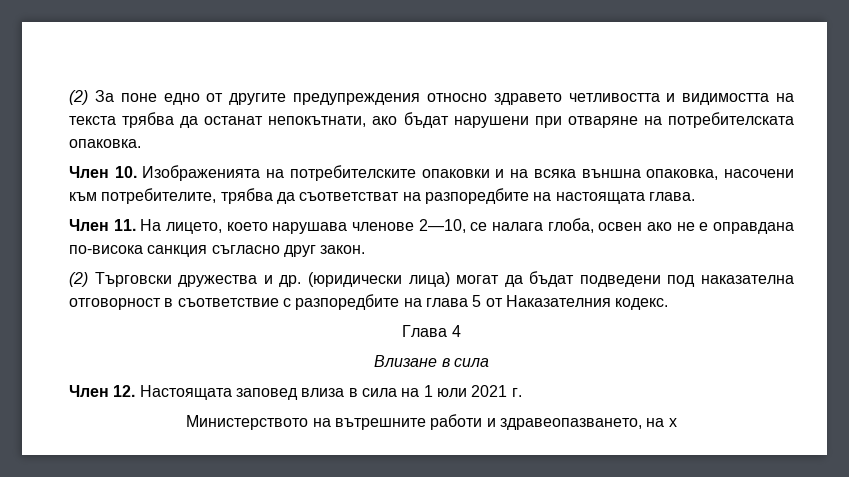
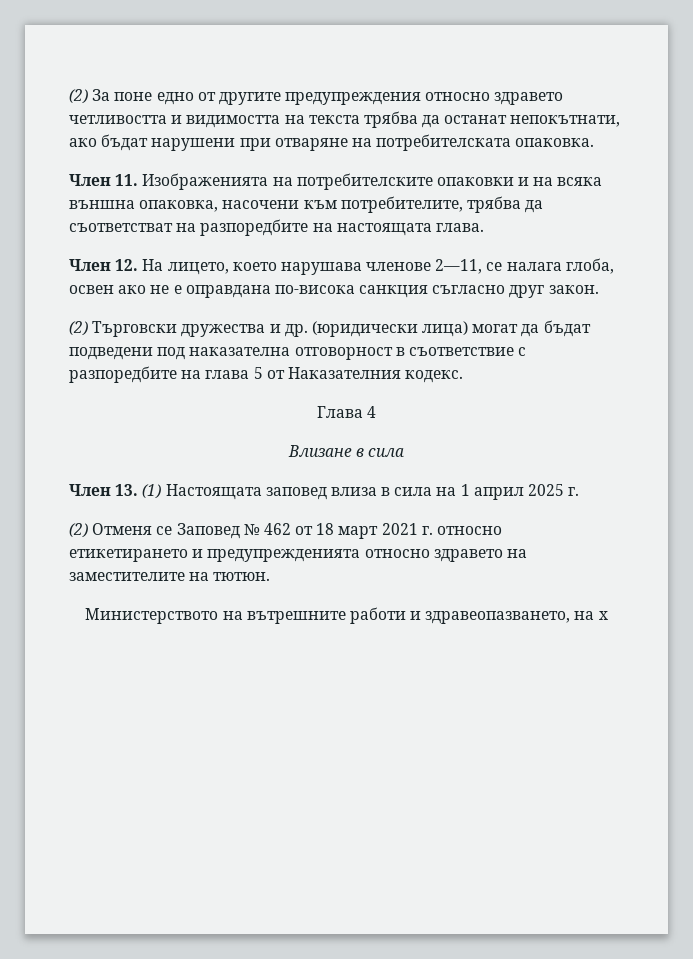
- Член 10. Изображенията на потребителските опаковки и на всяка външна опаковка, насочени към потребителите, трябва да съответстват на разпоредбите на настоящата глава.
+ Член 11. Изображенията на потребителските опаковки и на всяка външна опаковка, насочени към потребителите, трябва да съответстват на разпоредбите на настоящата глава.
- Член 11. На лицето, което нарушава членове 2—10, се налага глоба, освен ако не е оправдана по-висока санкция съгласно друг закон.
+ Член 12. На лицето, което нарушава членове 2—11, се налага глоба, освен ако не е оправдана по-висока санкция съгласно друг закон.
- Член 12. Настоящата заповед влиза в сила на 1 юли 2021 г.
+ Член 13. (1) Настоящата заповед влиза в сила на 1 април 2025 г.
+ (2) Отменя се Заповед № 462 от 18 март 2021 г. относно етикетирането и предупрежденията относно здравето на заместителите на тютюн.

